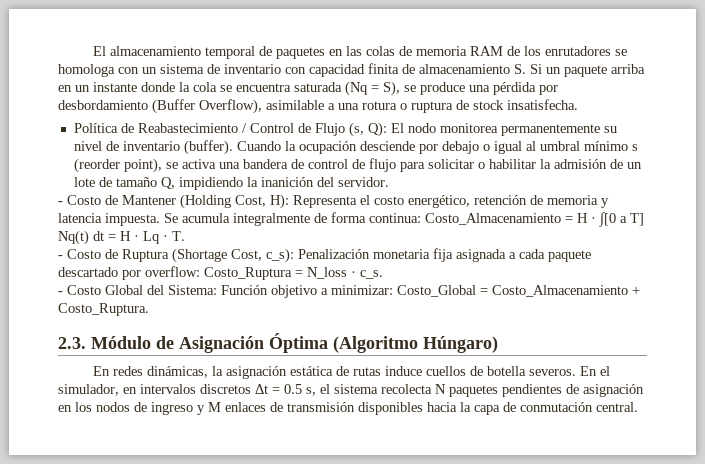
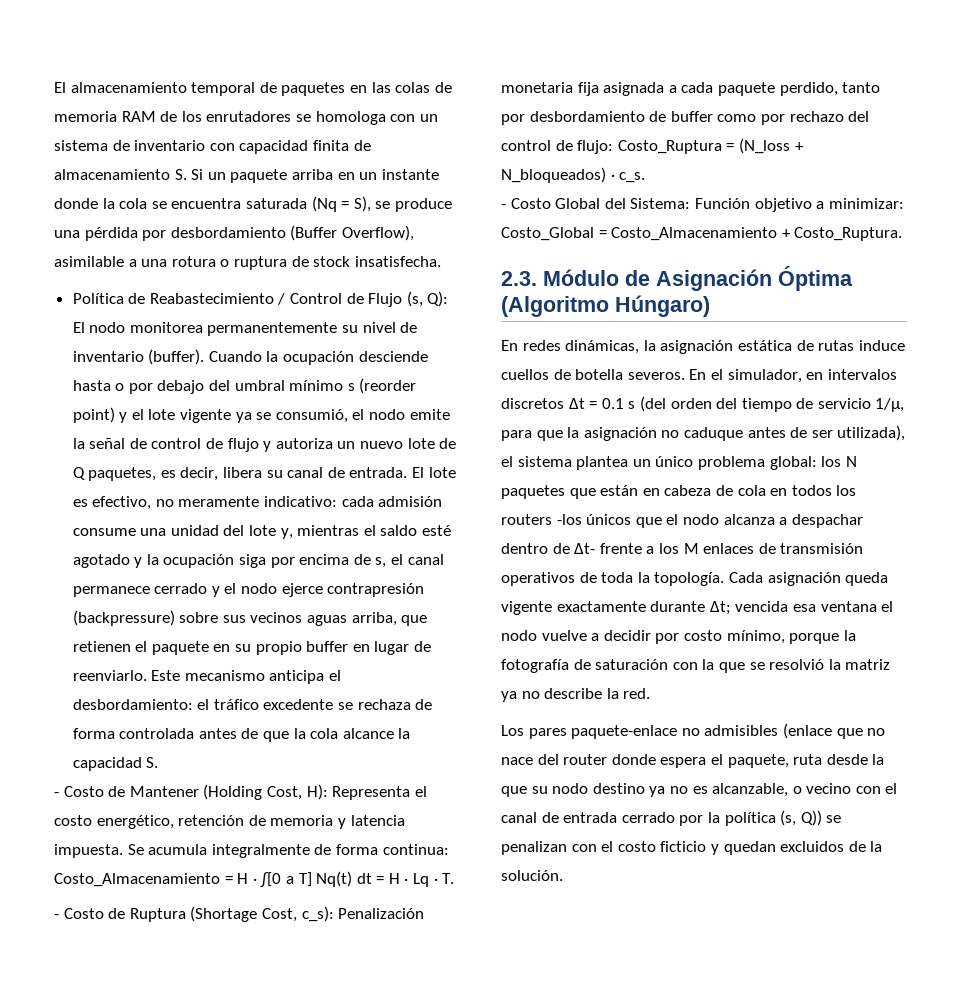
- Cuando la ocupación desciende por debajo o igual al umbral mínimo s (reorder point), se activa una bandera de control de flujo para solicitar o habilitar la admisión de un lote de tamaño Q, impidiendo la inanición del servidor.
+ Cuando la ocupación desciende hasta o por debajo del umbral mínimo s (reorder point) y el lote vigente ya se consumió, el nodo emite la señal de control de flujo y autoriza un nuevo lote de Q paquetes, es decir, libera su canal de entrada. El lote es efectivo, no meramente indicativo: cada admisión consume una unidad del lote y, mientras el saldo esté agotado y la ocupación siga por encima de s, el canal permanece cerrado y el nodo ejerce contrapresión (backpressure) sobre sus vecinos aguas arriba, que retienen el paquete en su propio buffer en lugar de reenviarlo. Este mecanismo anticipa el desbordamiento: el tráfico excedente se rechaza de forma controlada antes de que la cola alcance la capacidad S.
- - Costo de Ruptura (Shortage Cost, c_s): Penalización monetaria fija asignada a cada paquete descartado por overflow: Costo_Ruptura = N_loss · c_s.
+ - Costo de Ruptura (Shortage Cost, c_s): Penalización monetaria fija asignada a cada paquete perdido, tanto por desbordamiento de buffer como por rechazo del control de flujo: Costo_Ruptura = (N_loss + N_bloqueados) · c_s.
- En el simulador, en intervalos discretos Δt = 0.5 s, el sistema recolecta N paquetes pendientes de asignación en los nodos de ingreso y M enlaces de transmisión disponibles hacia la capa de conmutación central.
+ En el simulador, en intervalos discretos Δt = 0.1 s (del orden del tiempo de servicio 1/μ, para que la asignación no caduque antes de ser utilizada), el sistema plantea un único problema global: los N paquetes que están en cabeza de cola en todos los routers -los únicos que el nodo alcanza a despachar dentro de Δt- frente a los M enlaces de transmisión operativos de toda la topología. Cada asignación queda vigente exactamente durante Δt; vencida esa ventana el nodo vuelve a decidir por costo mínimo, porque la fotografía de saturación con la que se resolvió la matriz ya no describe la red.
+ Los pares paquete-enlace no admisibles (enlace que no nace del router donde espera el paquete, ruta desde la que su nodo destino ya no es alcanzable, o vecino con el canal de entrada cerrado por la política (s, Q)) se penalizan con el costo ficticio y quedan excluidos de la solución.

